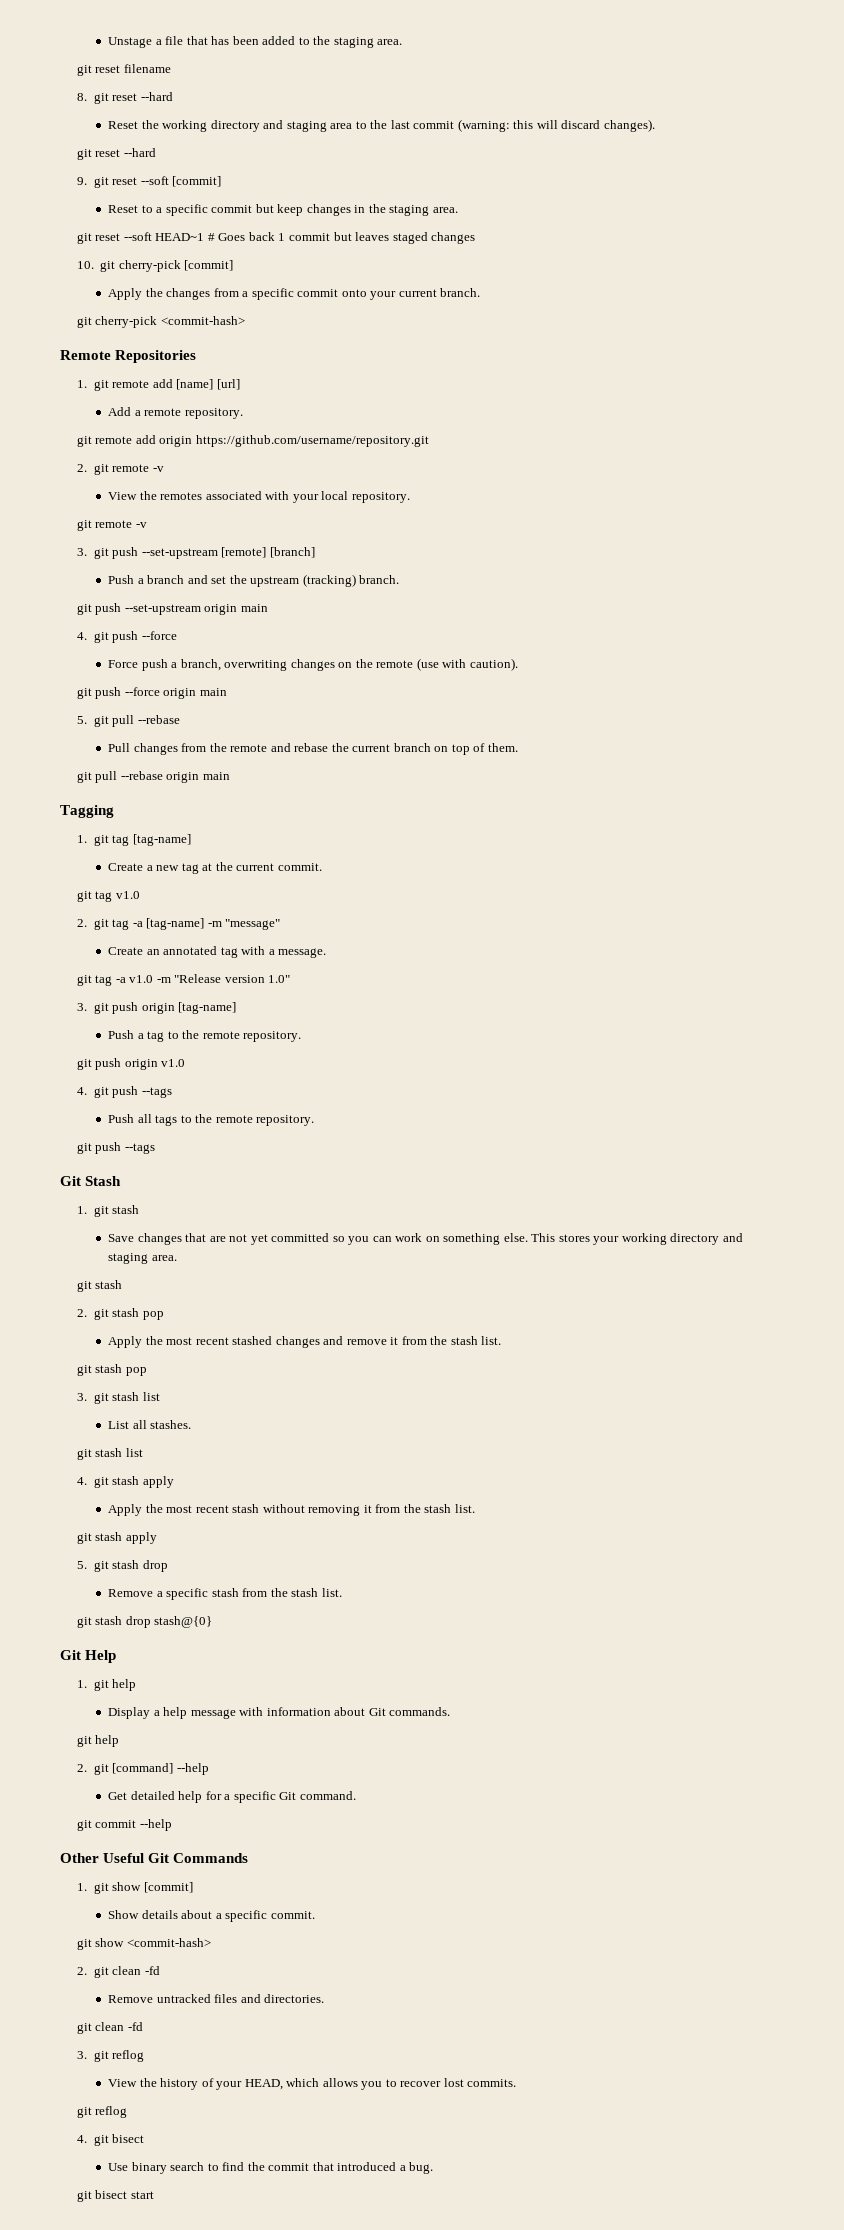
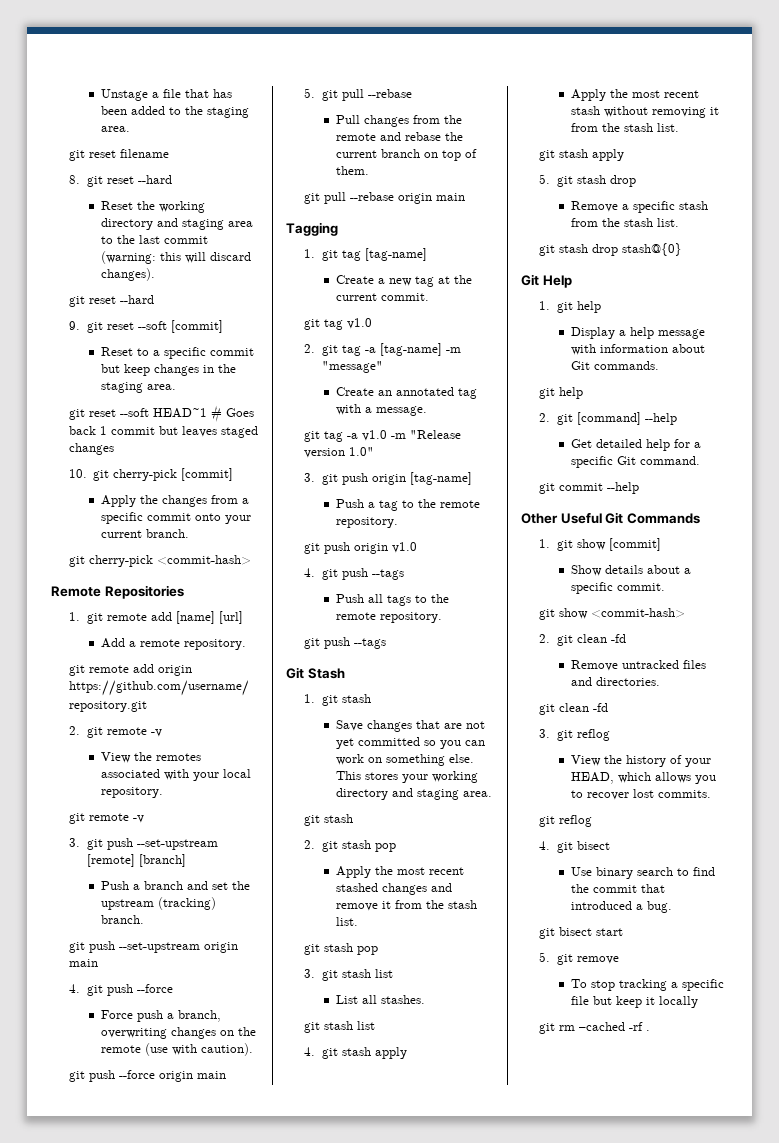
+ 5. git remove
+ To stop tracking a specific file but keep it locally
+ git rm –cached -rf .

